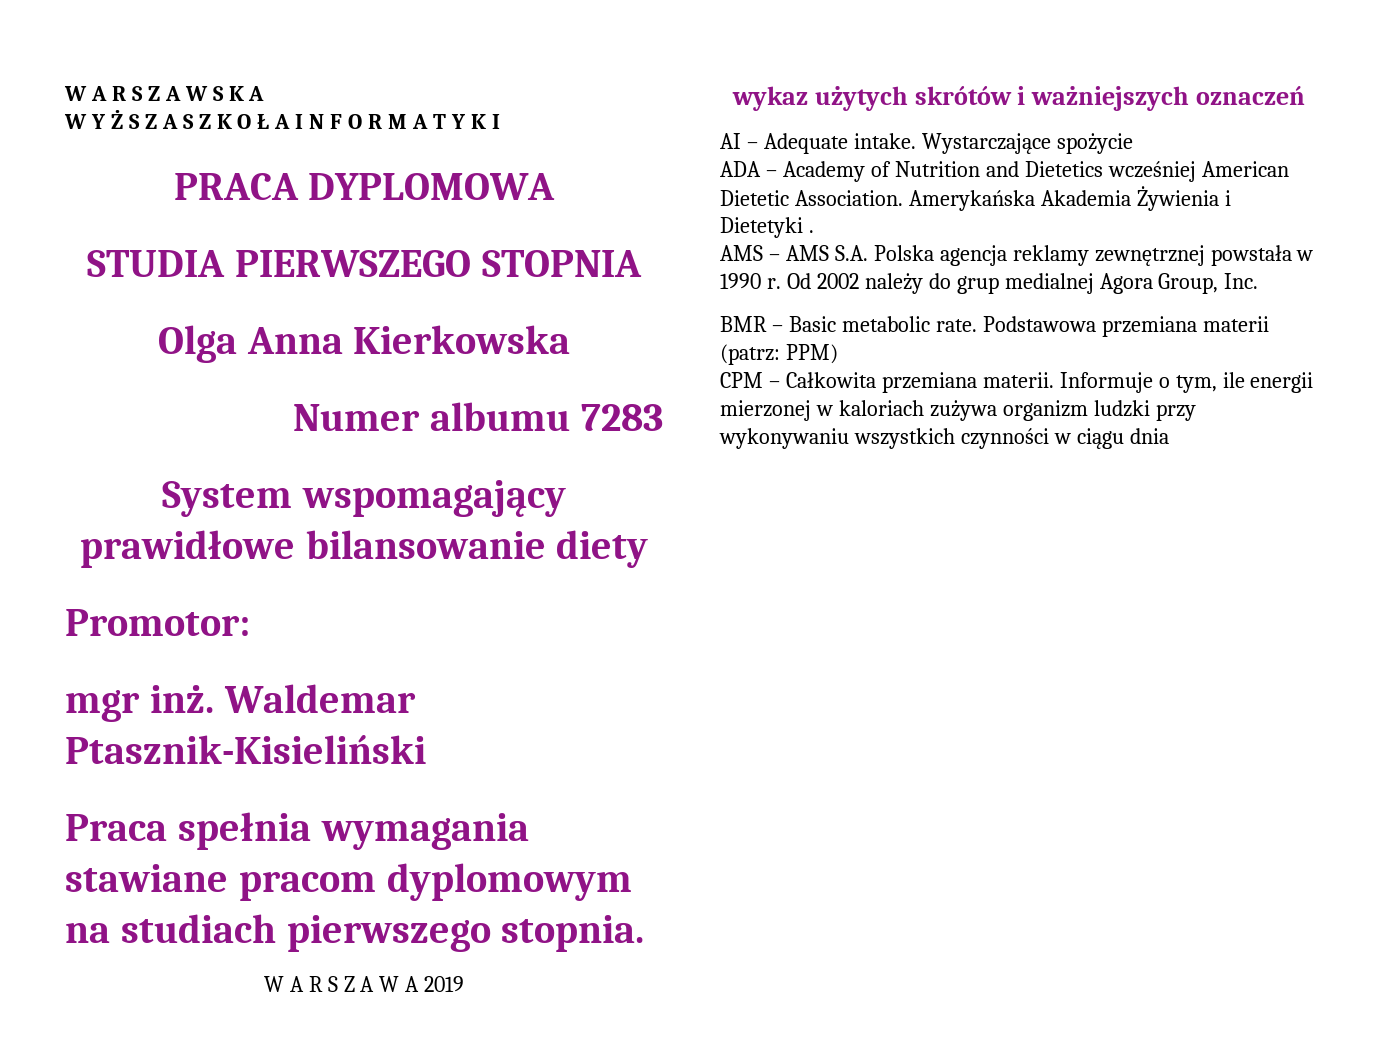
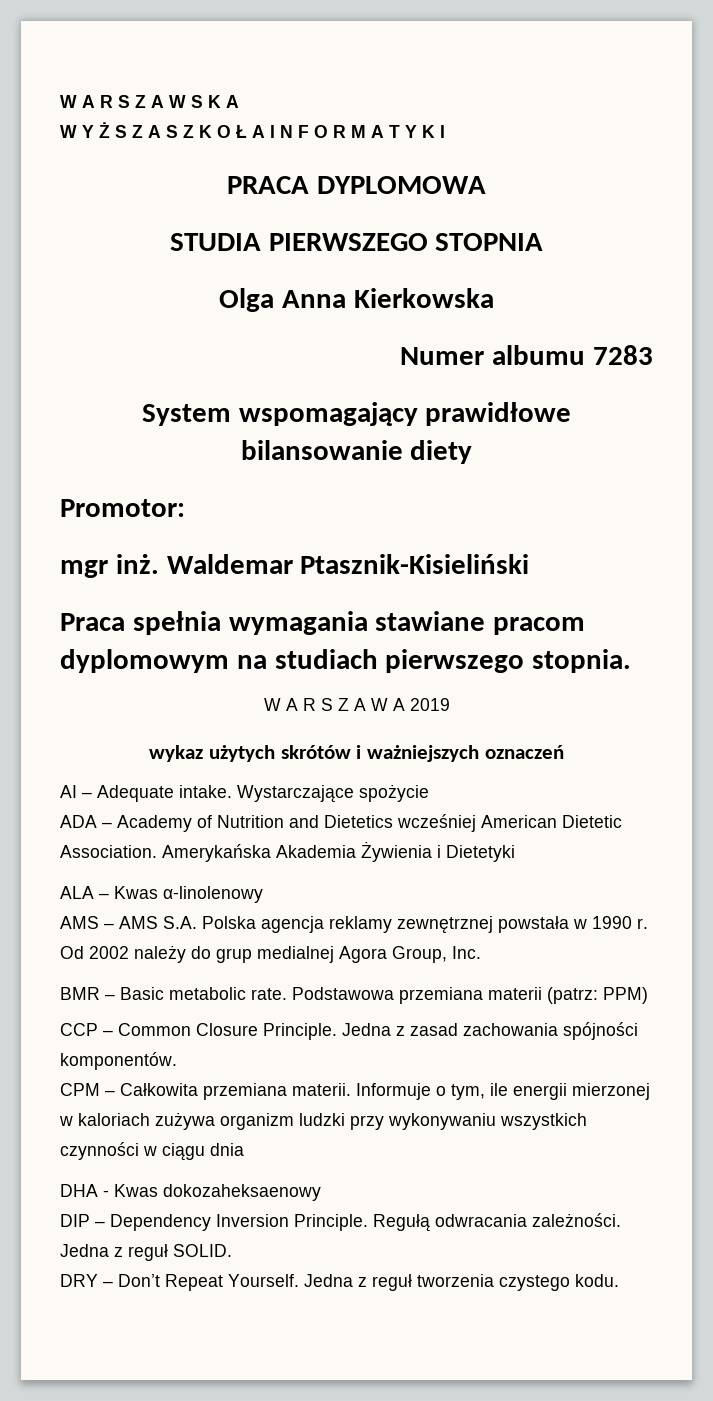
- Amerykańska Akademia Żywienia i Dietetyki .
+ Amerykańska Akademia Żywienia i Dietetyki
+ ALA – Kwas α-linolenowy
+ CCP – Common Closure Principle. Jedna z zasad zachowania spójności komponentów.
+ DHA - Kwas dokozaheksaenowy
+ DIP – Dependency Inversion Principle. Regułą odwracania zależności. Jedna z reguł SOLID.
+ DRY – Don’t Repeat Yourself. Jedna z reguł tworzenia czystego kodu.

